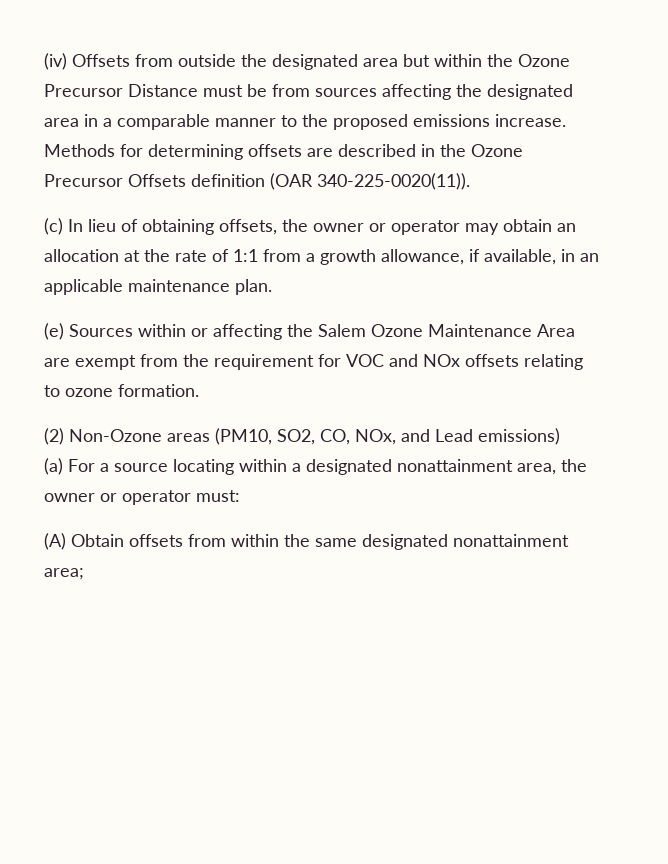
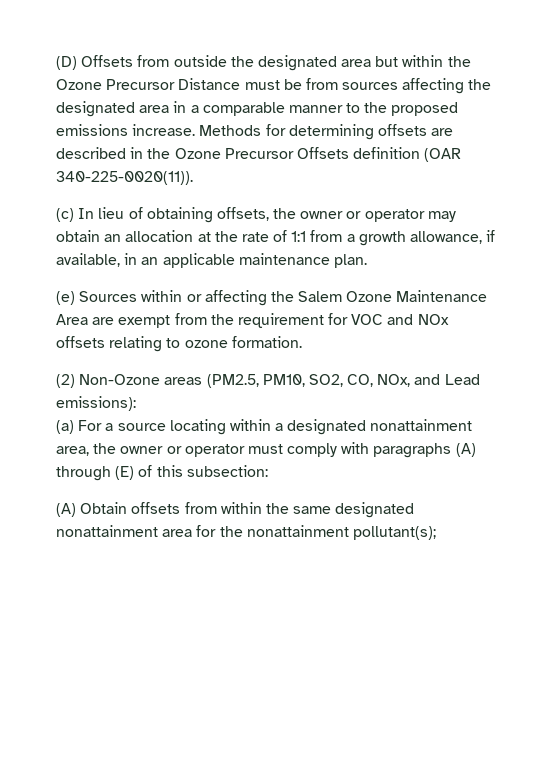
- (iv) Offsets from outside the designated area but within the Ozone Precursor Distance must be from sources affecting the designated area in a comparable manner to the proposed emissions increase.
+ (D) Offsets from outside the designated area but within the Ozone Precursor Distance must be from sources affecting the designated area in a comparable manner to the proposed emissions increase.
- (2) Non-Ozone areas (PM10, SO2, CO, NOx, and Lead emissions)
+ (2) Non-Ozone areas (PM2.5, PM10, SO2, CO, NOx, and Lead emissions):
- (a) For a source locating within a designated nonattainment area, the owner or operator must:
+ (a) For a source locating within a designated nonattainment area, the owner or operator must comply with paragraphs (A) through (E) of this subsection:
- (A) Obtain offsets from within the same designated nonattainment area;
+ (A) Obtain offsets from within the same designated nonattainment area for the nonattainment pollutant(s);

